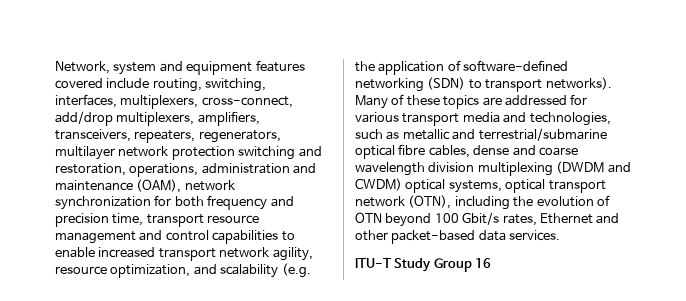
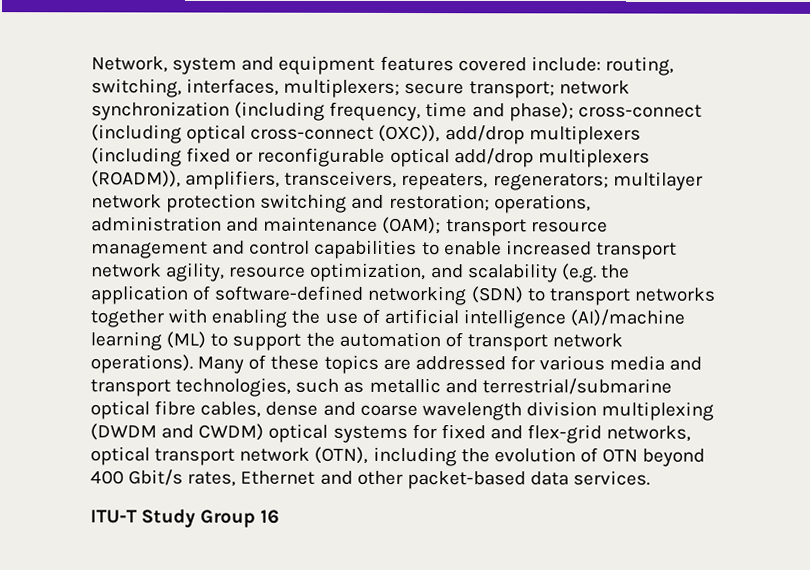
- Network, system and equipment features covered include routing, switching, interfaces, multiplexers, cross-connect, add/drop multiplexers, amplifiers, transceivers, repeaters, regenerators, multilayer network protection switching and restoration, operations, administration and maintenance (OAM), network synchronization for both frequency and precision time, transport resource management and control capabilities to enable increased transport network agility, resource optimization, and scalability (e.g. the application of software-defined networking (SDN) to transport networks).
+ Network, system and equipment features covered include: routing, switching, interfaces, multiplexers; secure transport; network synchronization (including frequency, time and phase); cross-connect (including optical cross-connect (OXC)), add/drop multiplexers (including fixed or reconfigurable optical add/drop multiplexers (ROADM)), amplifiers, transceivers, repeaters, regenerators; multilayer network protection switching and restoration; operations, administration and maintenance (OAM); transport resource management and control capabilities to enable increased transport network agility, resource optimization, and scalability (e.g. the application of software-defined networking (SDN) to transport networks together with enabling the use of artificial intelligence (AI)/machine learning (ML) to support the automation of transport network operations).
- Many of these topics are addressed for various transport media and technologies, such as metallic and terrestrial/submarine optical fibre cables, dense and coarse wavelength division multiplexing (DWDM and CWDM) optical systems, optical transport network (OTN), including the evolution of OTN beyond 100 Gbit/s rates, Ethernet and other packet-based data services.
+ Many of these topics are addressed for various media and transport technologies, such as metallic and terrestrial/submarine optical fibre cables, dense and coarse wavelength division multiplexing (DWDM and CWDM) optical systems for fixed and flex-grid networks, optical transport network (OTN), including the evolution of OTN beyond 400 Gbit/s rates, Ethernet and other packet-based data services.

